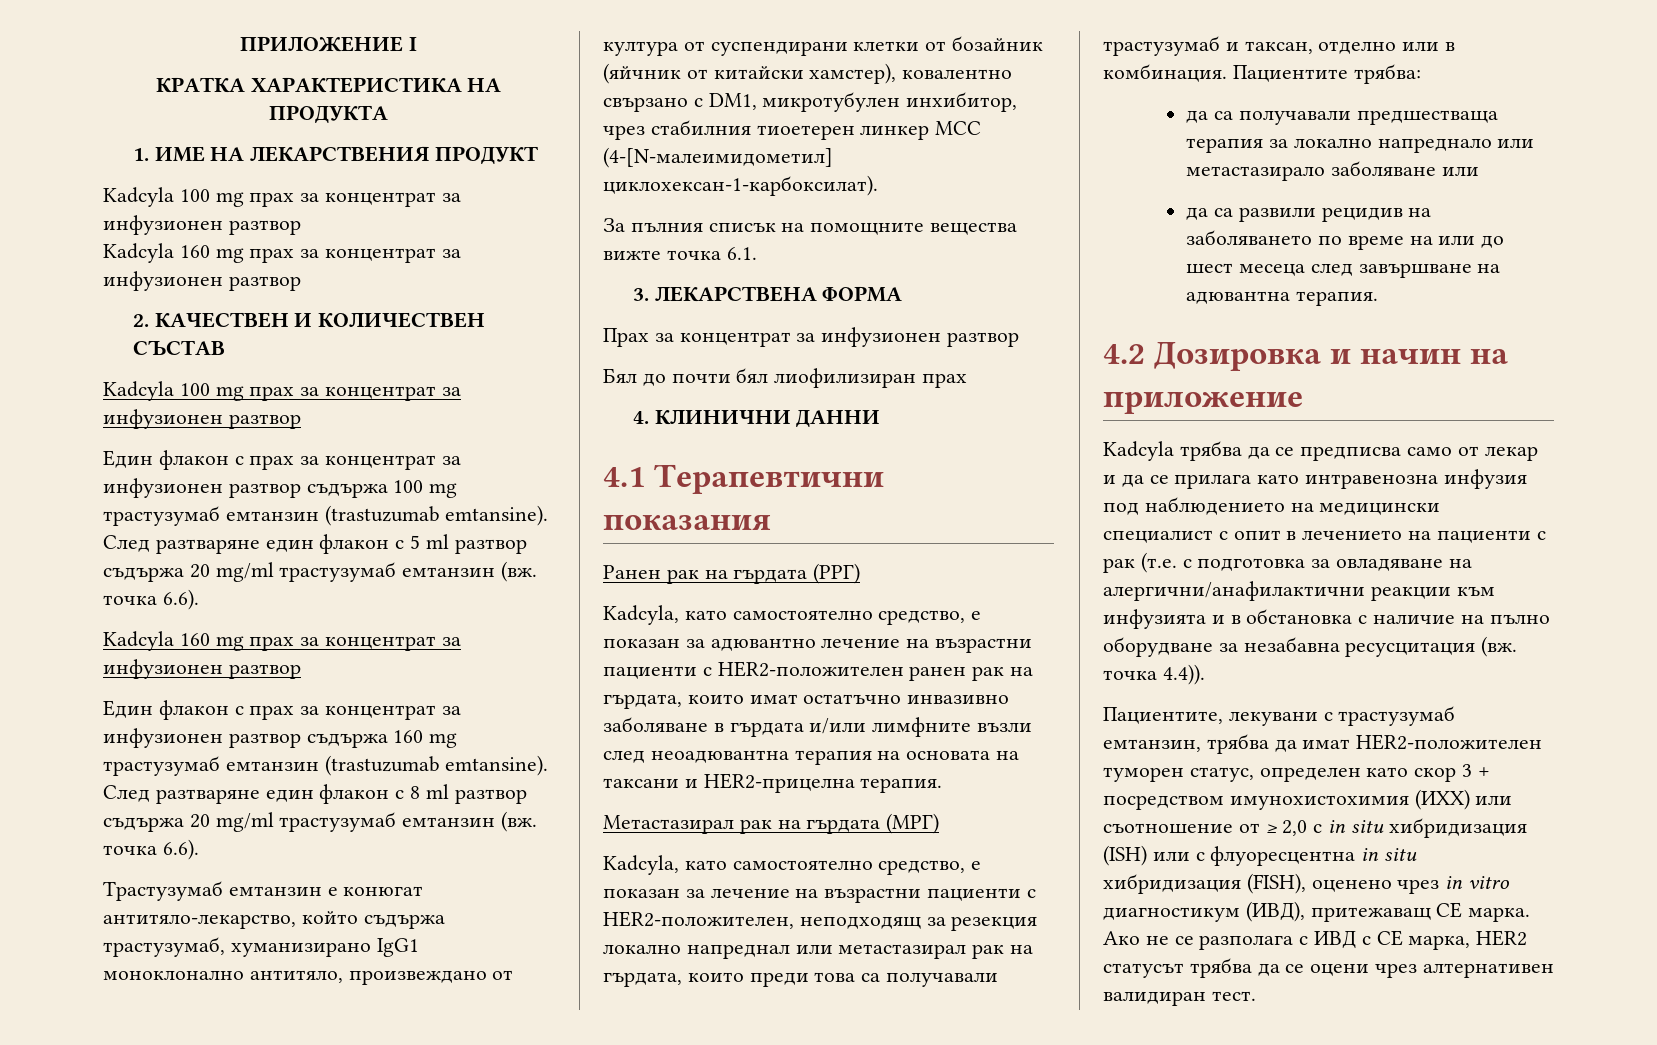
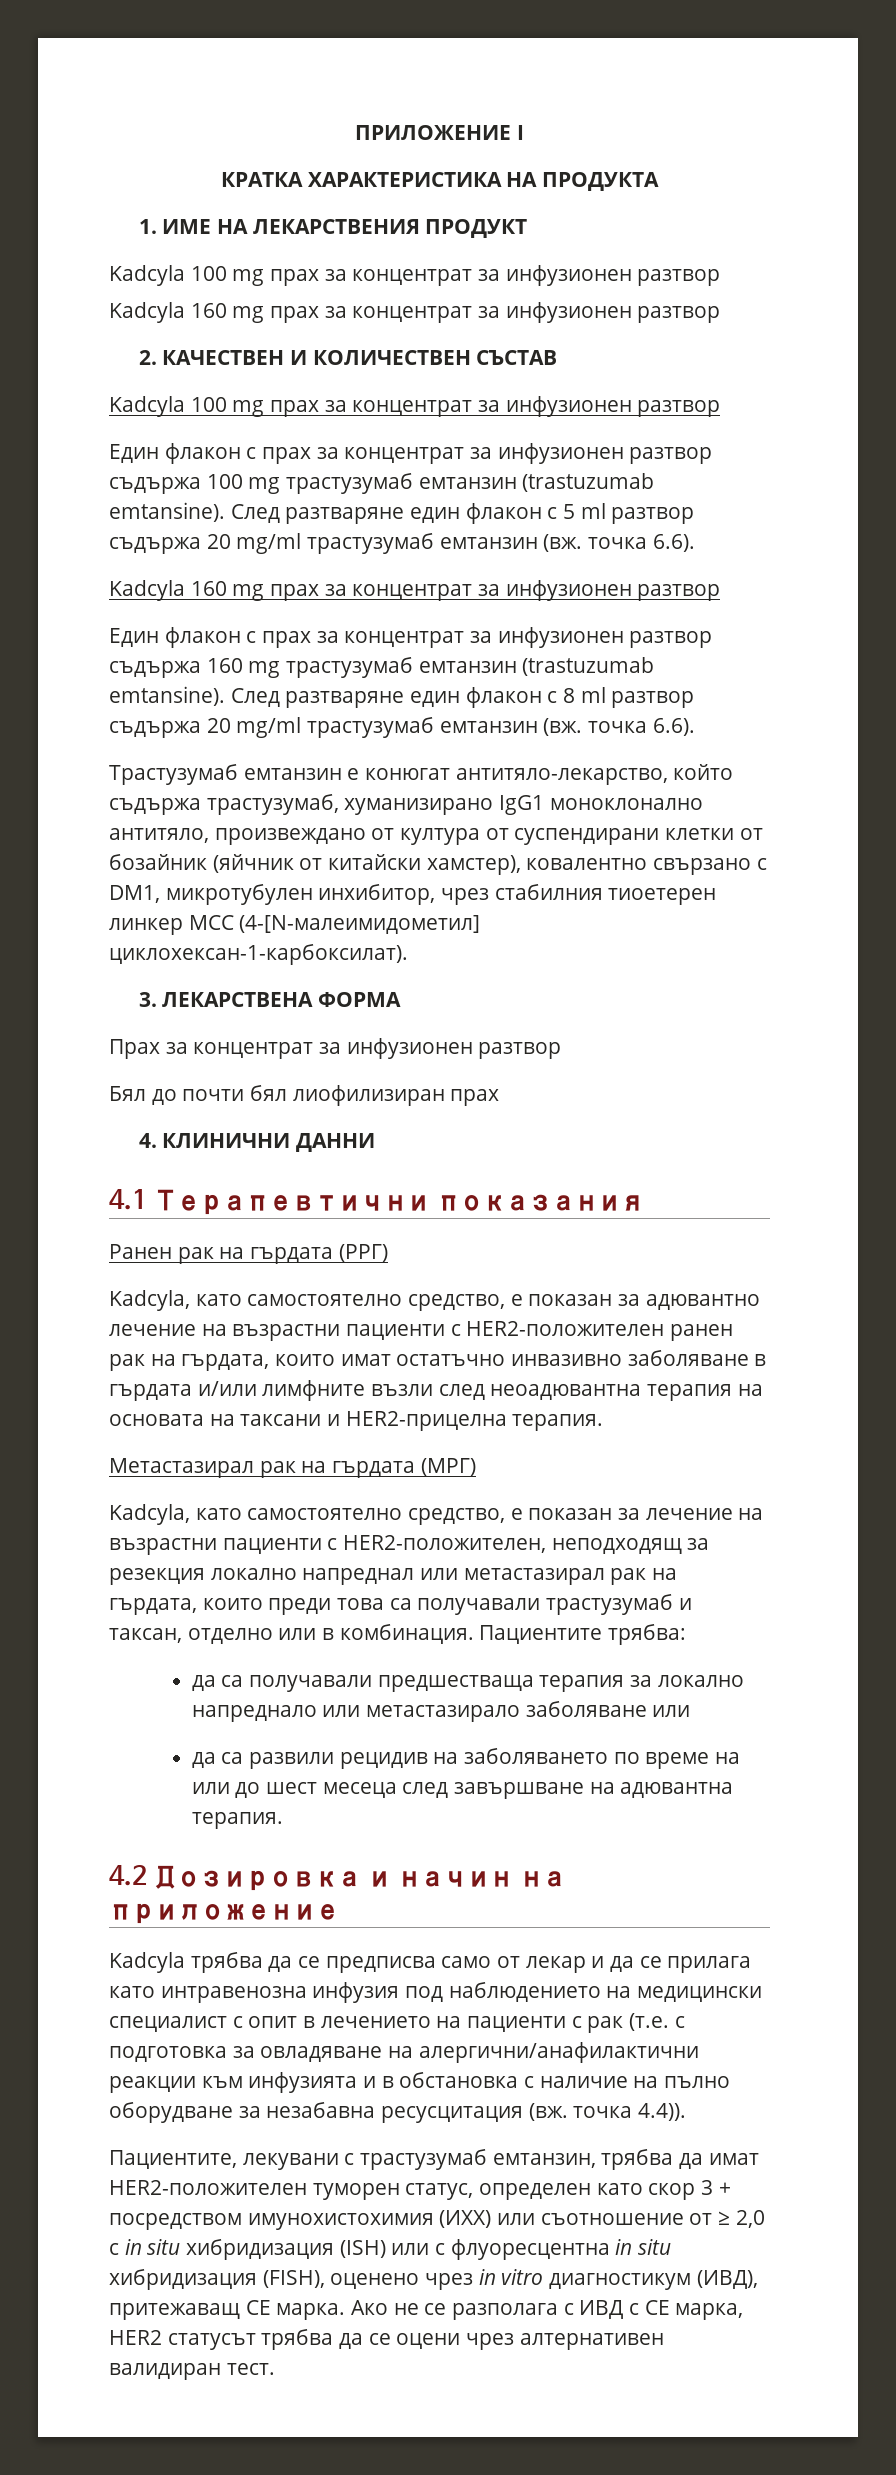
- За пълния списък на помощните вещества вижте точка 6.1.

